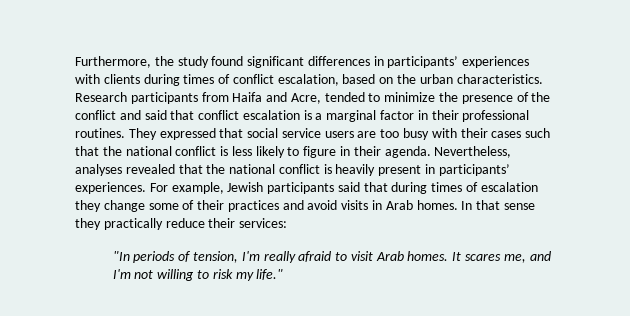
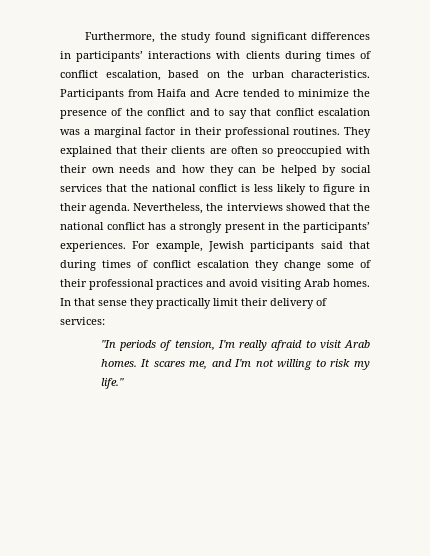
- Furthermore, the study found significant differences in participants’ experiences with clients during times of conflict escalation, based on the urban characteristics.
+ Furthermore, the study found significant differences in participants’ interactions with clients during times of conflict escalation, based on the urban characteristics.
- Research participants from Haifa and Acre, tended to minimize the presence of the conflict and said that conflict escalation is a marginal factor in their professional routines.
+ Participants from Haifa and Acre tended to minimize the presence of the conflict and to say that conflict escalation was a marginal factor in their professional routines.
- They expressed that social service users are too busy with their cases such that the national conflict is less likely to figure in their agenda.
+ They explained that their clients are often so preoccupied with their own needs and how they can be helped by social services that the national conflict is less likely to figure in their agenda.
- Nevertheless, analyses revealed that the national conflict is heavily present in participants’ experiences.
+ Nevertheless, the interviews showed that the national conflict has a strongly present in the participants’ experiences.
- For example, Jewish participants said that during times of escalation they change some of their practices and avoid visits in Arab homes.
+ For example, Jewish participants said that during times of conflict escalation they change some of their professional practices and avoid visiting Arab homes.
- In that sense they practically reduce their services:
+ In that sense they practically limit their delivery of services:

